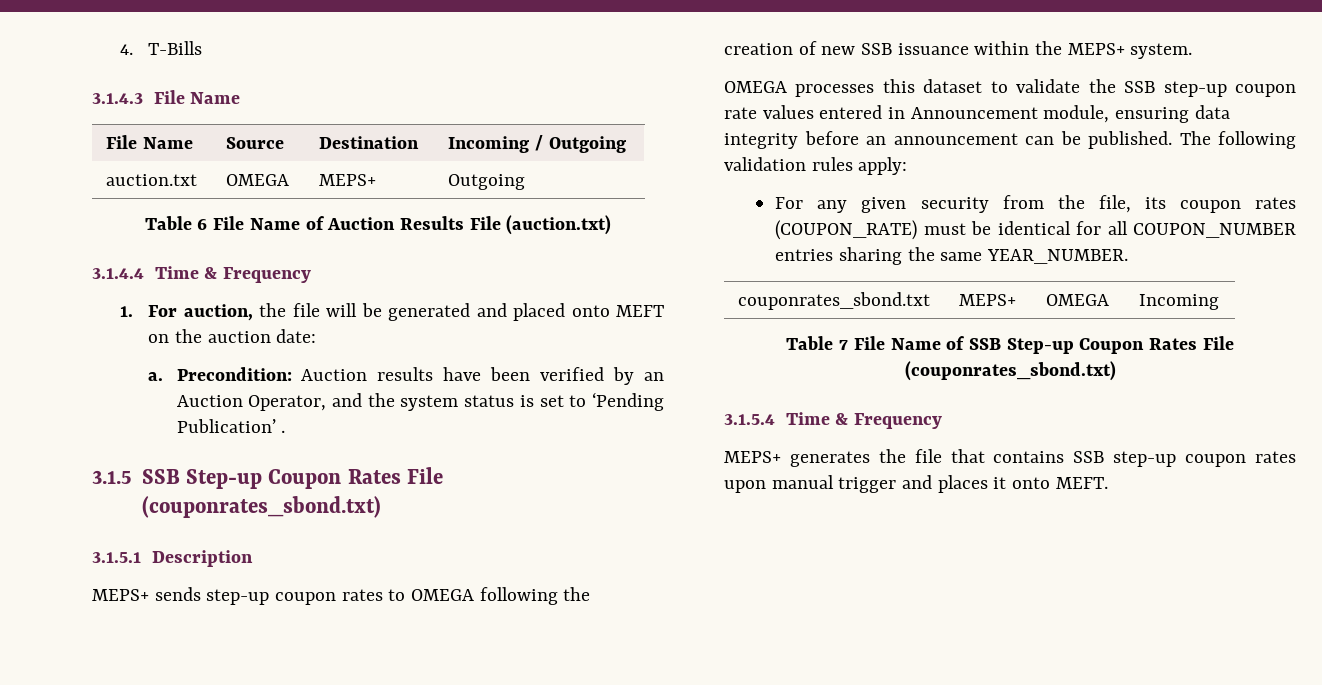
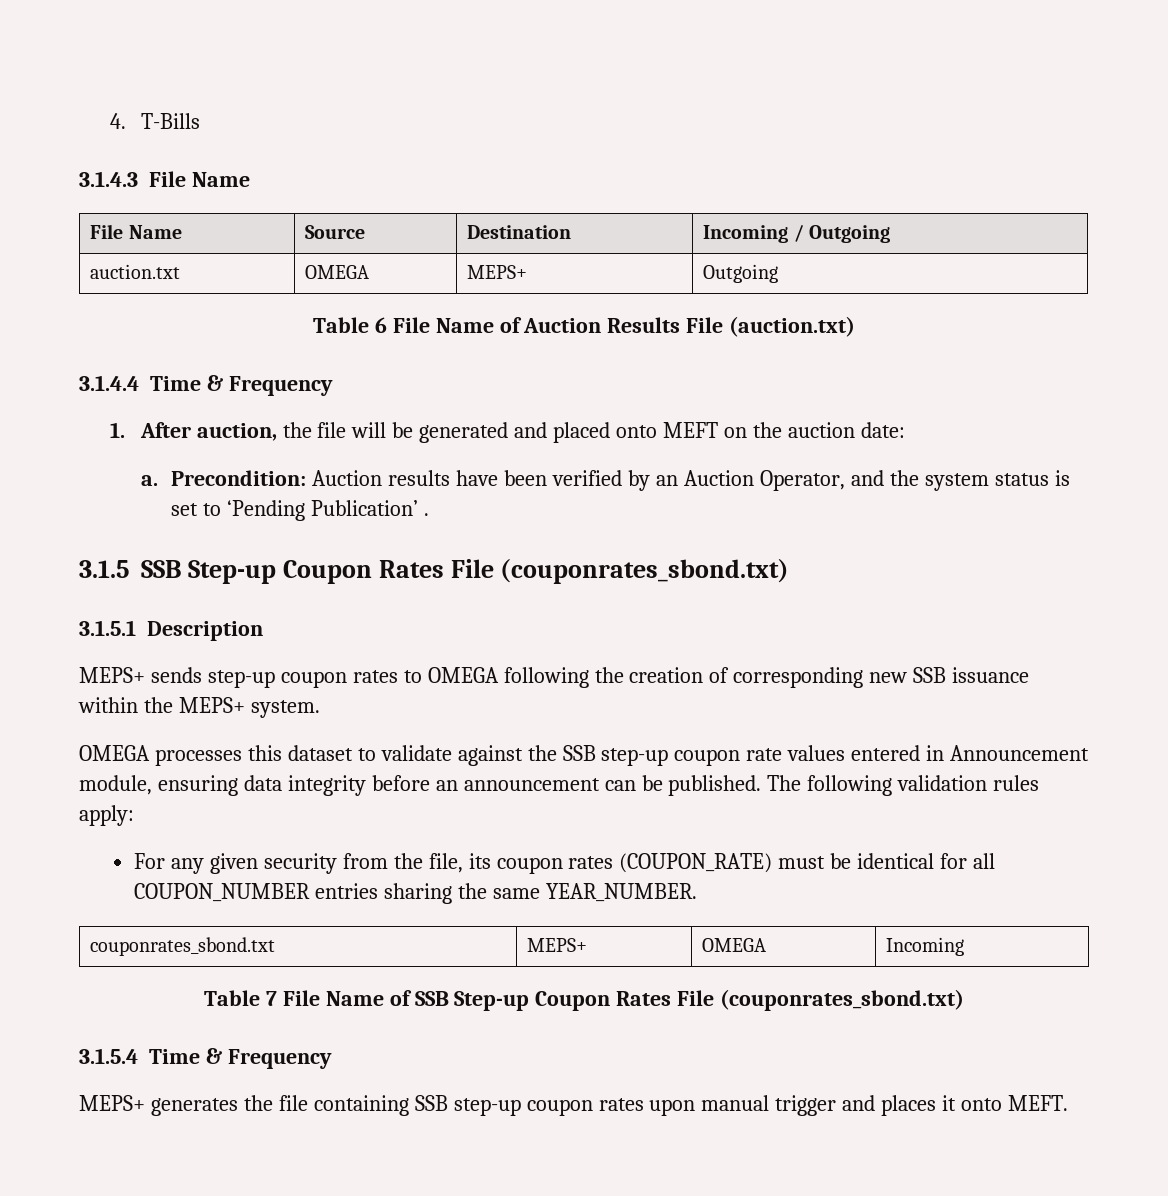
- 1. For auction, the file will be generated and placed onto MEFT on the auction date:
+ 1. After auction, the file will be generated and placed onto MEFT on the auction date:
- MEPS+ sends step-up coupon rates to OMEGA following the creation of new SSB issuance within the MEPS+ system.
+ MEPS+ sends step-up coupon rates to OMEGA following the creation of corresponding new SSB issuance within the MEPS+ system.
- OMEGA processes this dataset to validate the SSB step-up coupon rate values entered in Announcement module, ensuring data integrity before an announcement can be published.
+ OMEGA processes this dataset to validate against the SSB step-up coupon rate values entered in Announcement module, ensuring data integrity before an announcement can be published.
- MEPS+ generates the file that contains SSB step-up coupon rates upon manual trigger and places it onto MEFT.
+ MEPS+ generates the file containing SSB step-up coupon rates upon manual trigger and places it onto MEFT.

